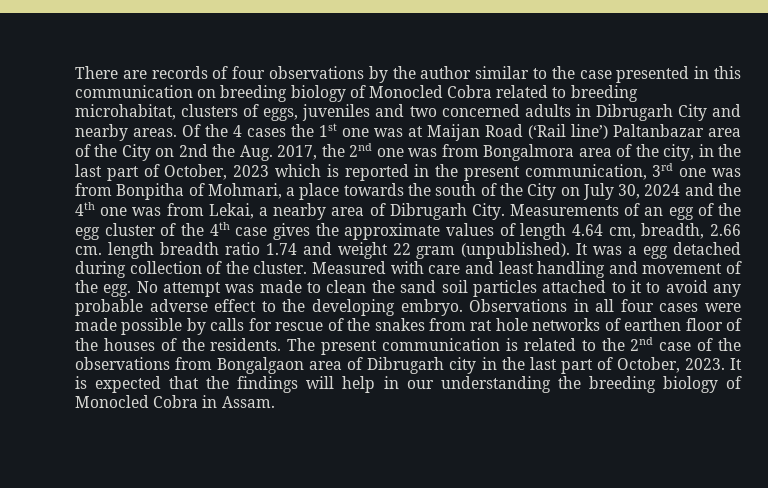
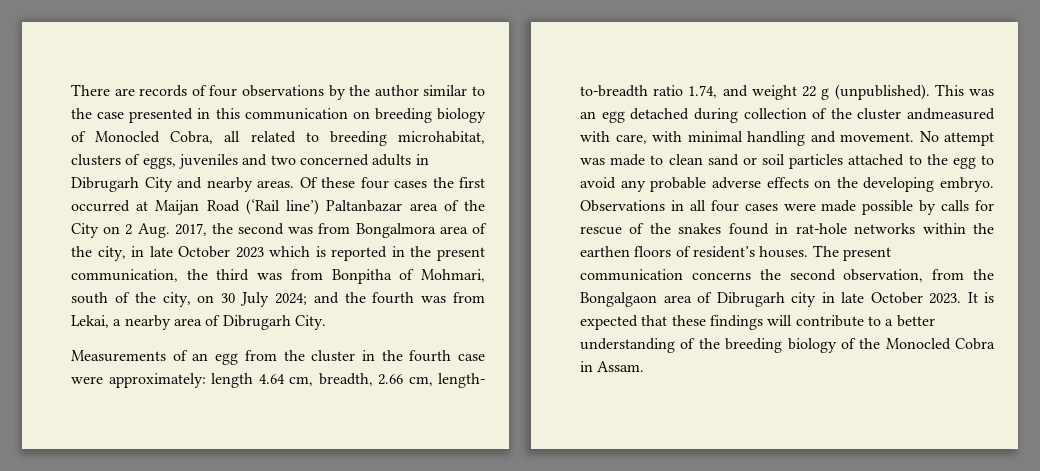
- There are records of four observations by the author similar to the case presented in this communication on breeding biology of Monocled Cobra related to breeding microhabitat, clusters of eggs, juveniles and two concerned adults in Dibrugarh City and nearby areas.
+ There are records of four observations by the author similar to the case presented in this communication on breeding biology of Monocled Cobra, all related to breeding microhabitat, clusters of eggs, juveniles and two concerned adults in Dibrugarh City and nearby areas.
- Of the 4 cases the 1st one was at Maijan Road (‘Rail line’) Paltanbazar area of the City on 2nd the Aug. 2017, the 2nd one was from Bongalmora area of the city, in the last part of October, 2023 which is reported in the present communication, 3rd one was from Bonpitha of Mohmari, a place towards the south of the City on July 30, 2024 and the 4th one was from Lekai, a nearby area of Dibrugarh City. Measurements of an egg of the egg cluster of the 4th case gives the approximate values of length 4.64 cm, breadth, 2.66 cm. length breadth ratio 1.74 and weight 22 gram (unpublished). It was a egg detached during collection of the cluster. Measured with care and least handling and movement of the egg.
+ Of these four cases the first occurred at Maijan Road (‘Rail line’) Paltanbazar area of the City on 2 Aug. 2017, the second was from Bongalmora area of the city, in late October 2023 which is reported in the present communication, the third was from Bonpitha of Mohmari, south of the city, on 30 July 2024; and the fourth was from Lekai, a nearby area of Dibrugarh City.
+ Measurements of an egg from the cluster in the fourth case were approximately: length 4.64 cm, breadth, 2.66 cm, length- to-breadth ratio 1.74, and weight 22 g (unpublished). This was an egg detached during collection of the cluster andmeasured with care, with minimal handling and movement.
- No attempt was made to clean the sand soil particles attached to it to avoid any probable adverse effect to the developing embryo.
+ No attempt was made to clean sand or soil particles attached to the egg to avoid any probable adverse effects on the developing embryo.
- Observations in all four cases were made possible by calls for rescue of the snakes from rat hole networks of earthen floor of the houses of the residents. The present communication is related to the 2nd case of the observations from Bongalgaon area of Dibrugarh city in the last part of October, 2023.
+ Observations in all four cases were made possible by calls for rescue of the snakes found in rat-hole networks within the earthen floors of resident’s houses. The present communication concerns the second observation, from the Bongalgaon area of Dibrugarh city in late October 2023.
- It is expected that the findings will help in our understanding the breeding biology of Monocled Cobra in Assam.
+ It is expected that these findings will contribute to a better understanding of the breeding biology of the Monocled Cobra in Assam.

